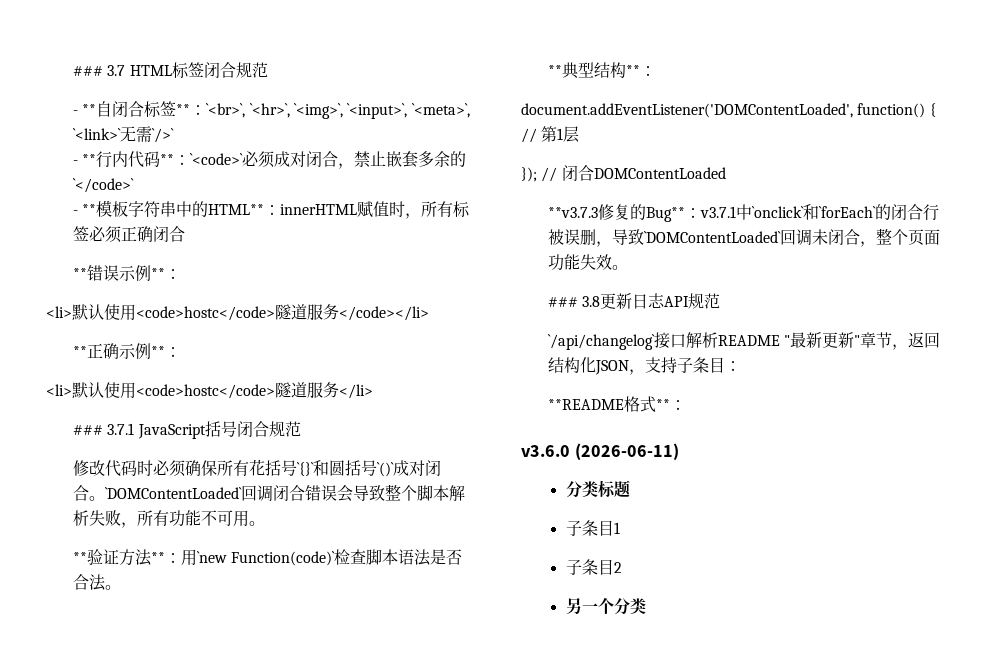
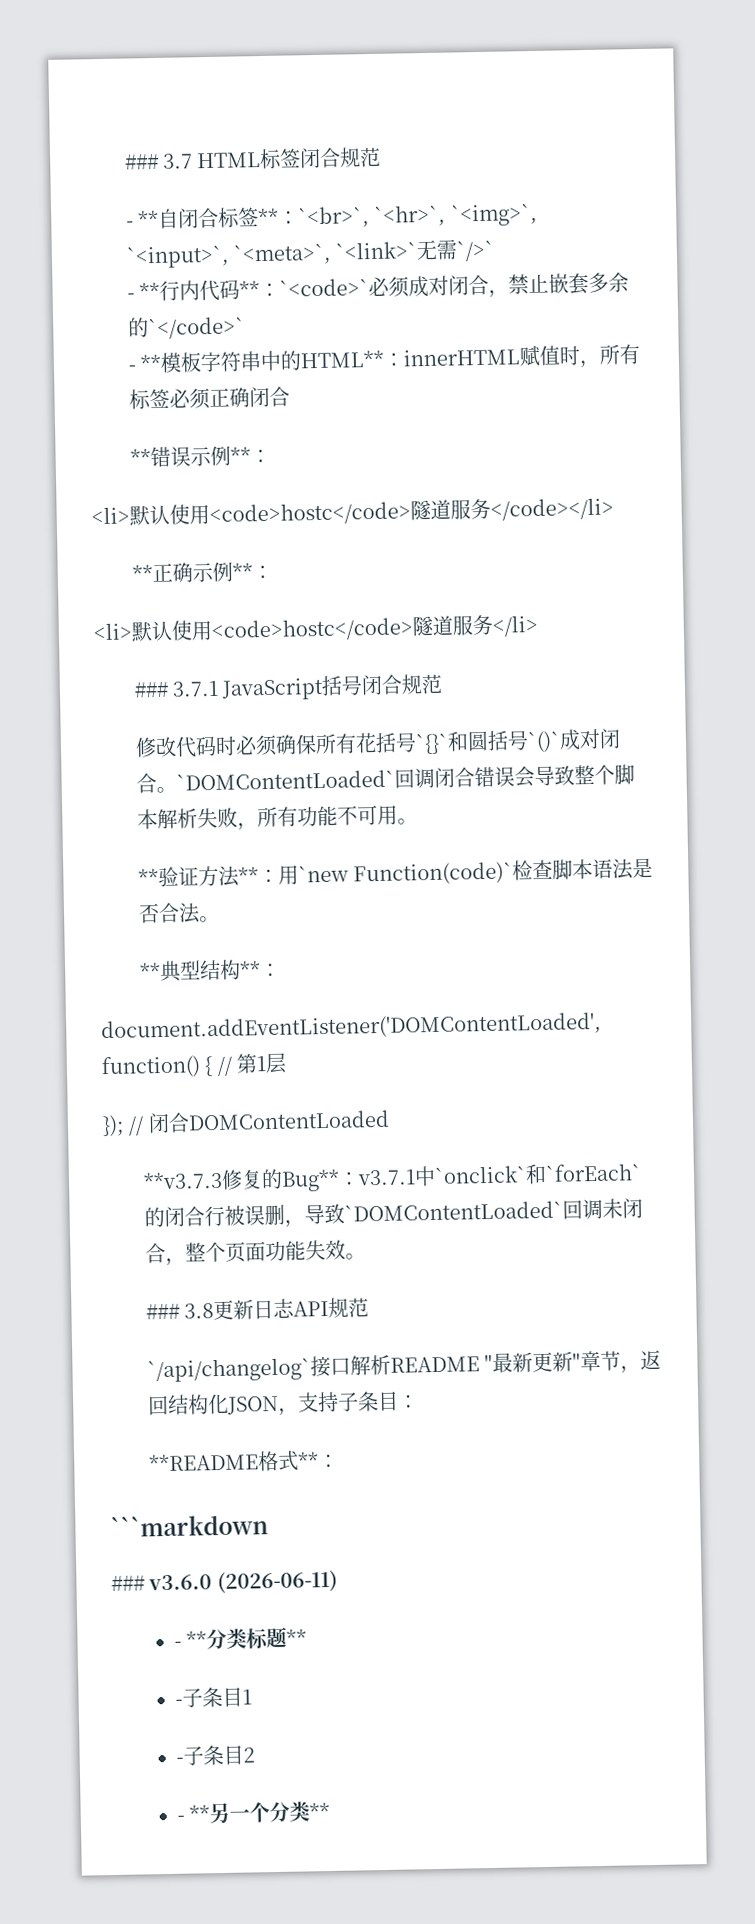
- v3.6.0 (2026-06-11)
+ ```markdown
+ ### v3.6.0 (2026-06-11)
- 分类标题
- 子条目1
+ - **分类标题**
+ -子条目1
- 子条目2
+ -子条目2
- 另一个分类
+ - **另一个分类**

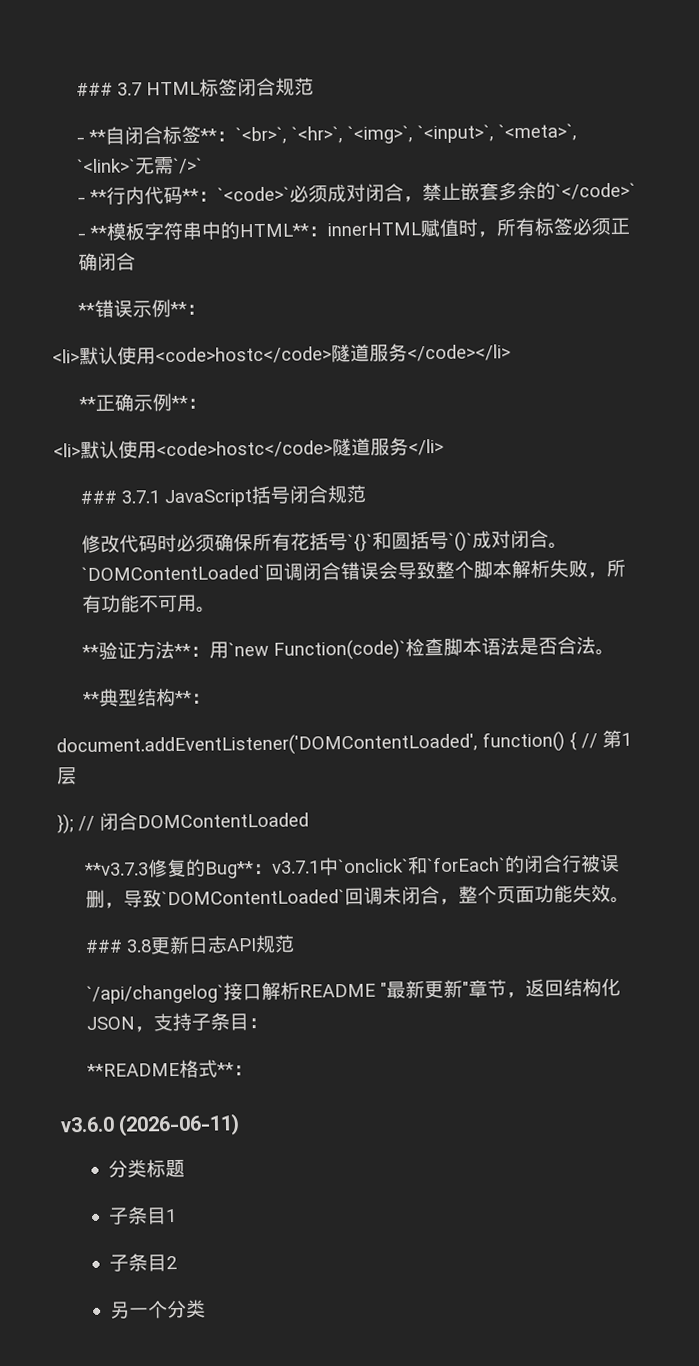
- ```markdown
- ### v3.6.0 (2026-06-11)
+ v3.6.0 (2026-06-11)
- - **分类标题**
- -子条目1
+ 分类标题
+ 子条目1
- -子条目2
+ 子条目2
- - **另一个分类**
+ 另一个分类

